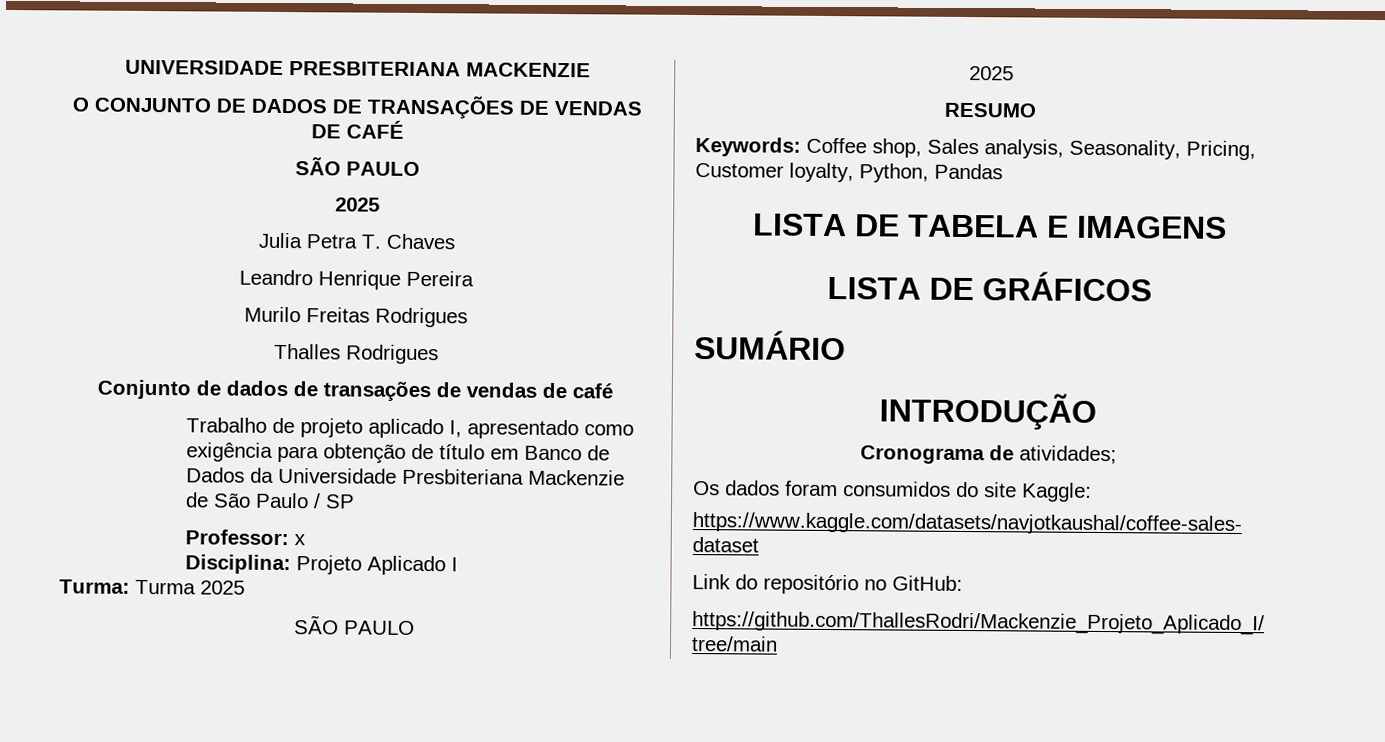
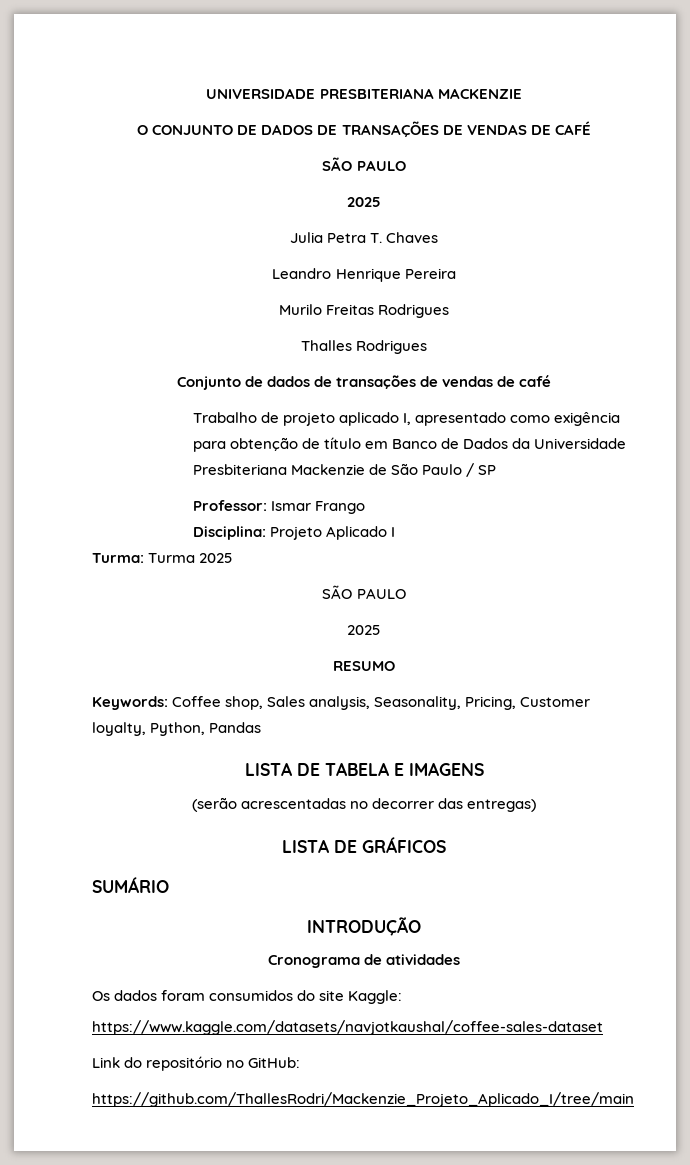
- Professor: x
+ Professor: Ismar Frango
+ (serão acrescentadas no decorrer das entregas)
- Cronograma de atividades;
+ Cronograma de atividades

